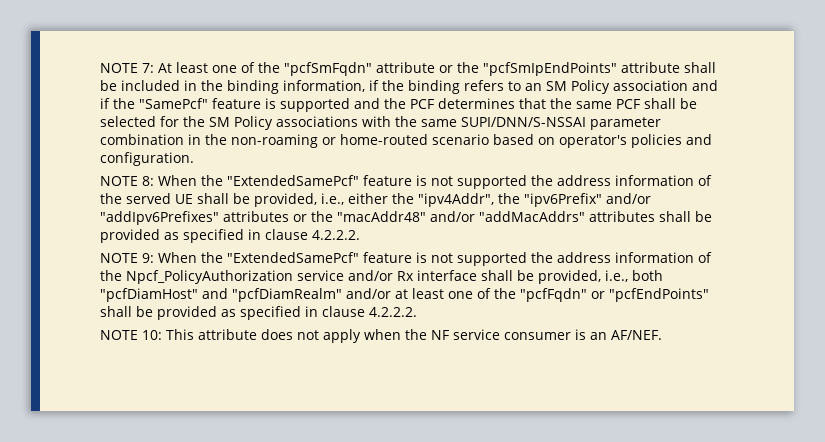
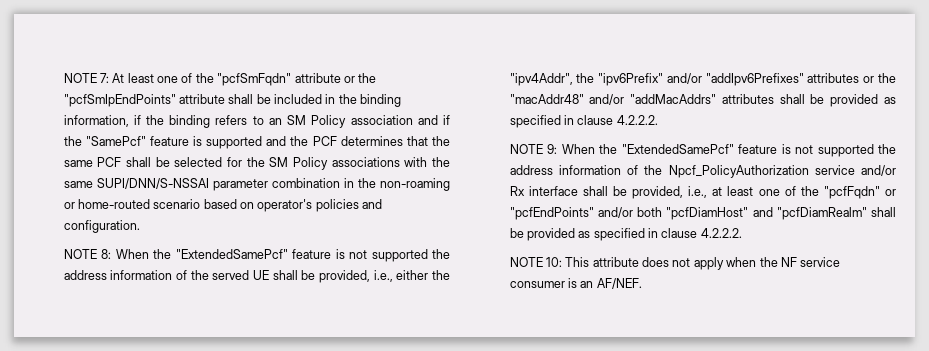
- NOTE 9: When the "ExtendedSamePcf" feature is not supported the address information of the Npcf_PolicyAuthorization service and/or Rx interface shall be provided, i.e., both "pcfDiamHost" and "pcfDiamRealm" and/or at least one of the "pcfFqdn" or "pcfEndPoints" shall be provided as specified in clause 4.2.2.2.
+ NOTE 9: When the "ExtendedSamePcf" feature is not supported the address information of the Npcf_PolicyAuthorization service and/or Rx interface shall be provided, i.e., at least one of the "pcfFqdn" or "pcfEndPoints" and/or both "pcfDiamHost" and "pcfDiamRealm" shall be provided as specified in clause 4.2.2.2.

